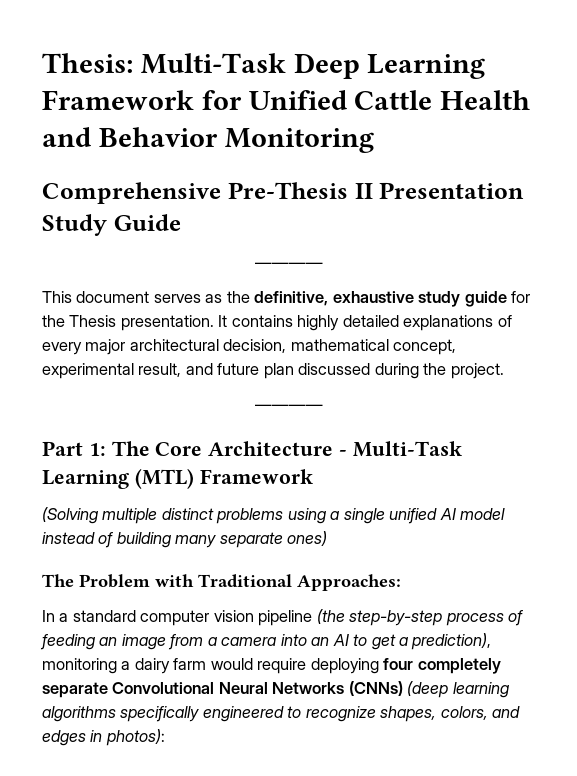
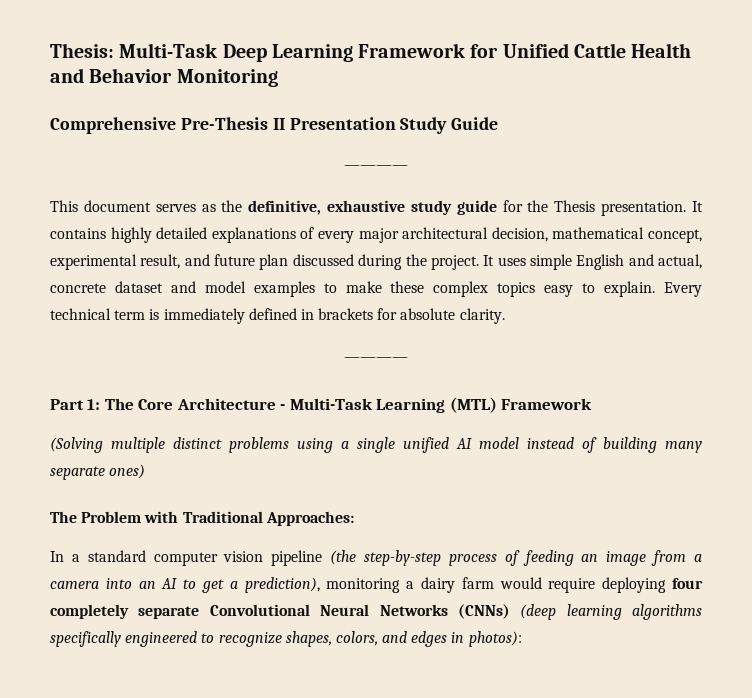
+ It uses simple English and actual, concrete dataset and model examples to make these complex topics easy to explain. Every technical term is immediately defined in brackets for absolute clarity.

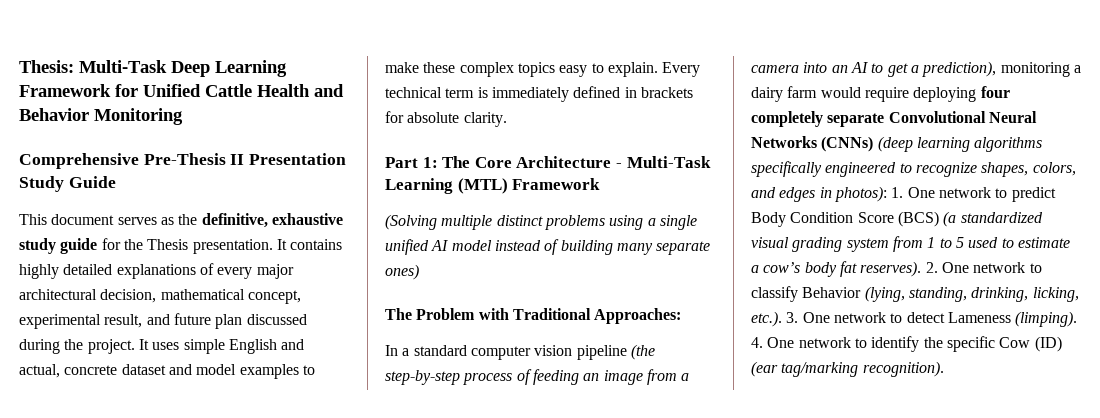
  Comprehensive Pre-Thesis II Presentation Study Guide
- ————
  Every technical term is immediately defined in brackets for absolute clarity.
- ————
- In a standard computer vision pipeline (the step-by-step process of feeding an image from a camera into an AI to get a prediction), monitoring a dairy farm would require deploying four completely separate Convolutional Neural Networks (CNNs) (deep learning algorithms specifically engineered to recognize shapes, colors, and edges in photos):
+ In a standard computer vision pipeline (the step-by-step process of feeding an image from a camera into an AI to get a prediction), monitoring a dairy farm would require deploying four completely separate Convolutional Neural Networks (CNNs) (deep learning algorithms specifically engineered to recognize shapes, colors, and edges in photos): 1. One network to predict Body Condition Score (BCS) (a standardized visual grading system from 1 to 5 used to estimate a cow’s body fat reserves). 2. One network to classify Behavior (lying, standing, drinking, licking, etc.). 3. One network to detect Lameness (limping). 4. One network to identify the specific Cow (ID) (ear tag/marking recognition).

